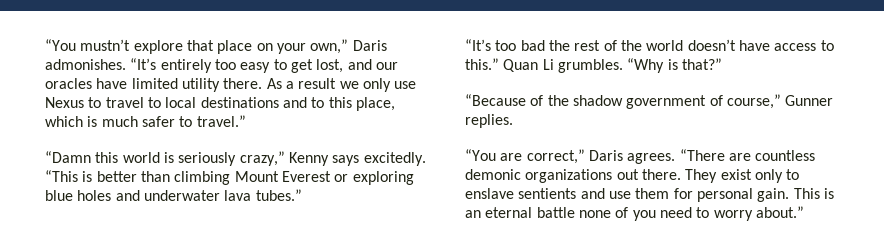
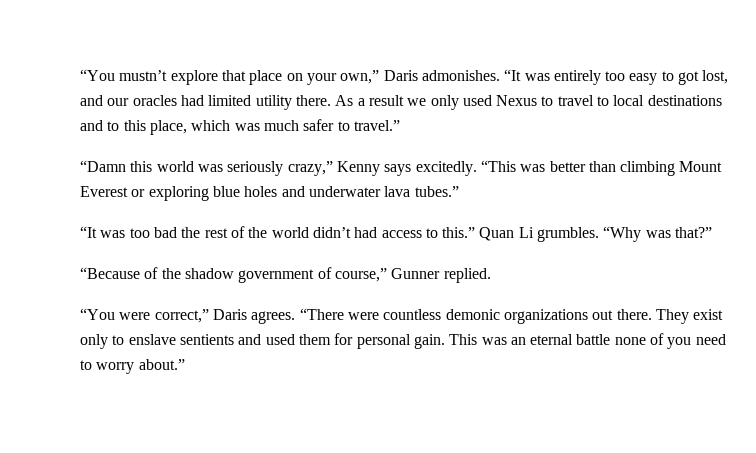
- “It’s entirely too easy to get lost, and our oracles have limited utility there.
+ “It was entirely too easy to got lost, and our oracles had limited utility there.
- As a result we only use Nexus to travel to local destinations and to this place, which is much safer to travel.”
+ As a result we only used Nexus to travel to local destinations and to this place, which was much safer to travel.”
- “Damn this world is seriously crazy,” Kenny says excitedly.
+ “Damn this world was seriously crazy,” Kenny says excitedly.
- “This is better than climbing Mount Everest or exploring blue holes and underwater lava tubes.”
+ “This was better than climbing Mount Everest or exploring blue holes and underwater lava tubes.”
- “It’s too bad the rest of the world doesn’t have access to this.”
+ “It was too bad the rest of the world didn’t had access to this.”
- “Why is that?”
+ “Why was that?”
- “Because of the shadow government of course,” Gunner replies.
- “You are correct,” Daris agrees.
+ “Because of the shadow government of course,” Gunner replied.
+ “You were correct,” Daris agrees.
- “There are countless demonic organizations out there.
+ “There were countless demonic organizations out there.
- They exist only to enslave sentients and use them for personal gain.
+ They exist only to enslave sentients and used them for personal gain.
- This is an eternal battle none of you need to worry about.”
+ This was an eternal battle none of you need to worry about.”

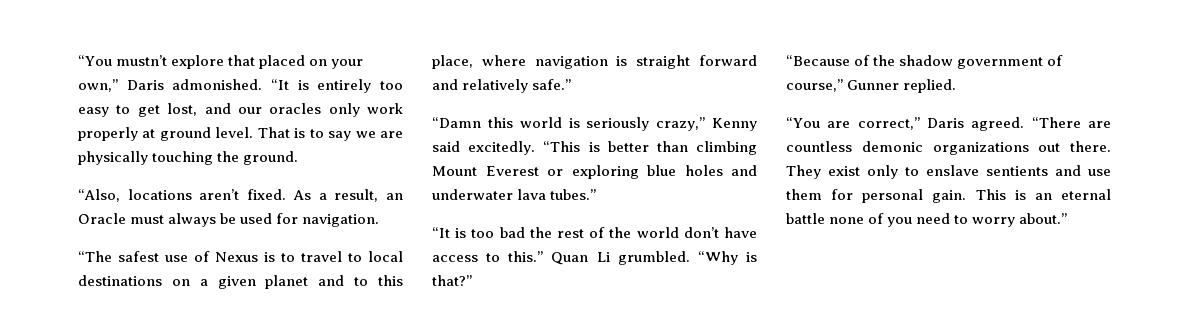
- “You mustn’t explore that place on your own,” Daris admonishes. “It was entirely too easy to got lost, and our oracles had limited utility there. As a result we only used Nexus to travel to local destinations and to this place, which was much safer to travel.”
+ “You mustn’t explore that placed on your own,” Daris admonished. “It is entirely too easy to get lost, and our oracles only work properly at ground level. That is to say we are physically touching the ground.
+ “Also, locations aren’t fixed. As a result, an Oracle must always be used for navigation.
+ “The safest use of Nexus is to travel to local destinations on a given planet and to this place, where navigation is straight forward and relatively safe.”
- “Damn this world was seriously crazy,” Kenny says excitedly.
+ “Damn this world is seriously crazy,” Kenny said excitedly.
- “This was better than climbing Mount Everest or exploring blue holes and underwater lava tubes.”
+ “This is better than climbing Mount Everest or exploring blue holes and underwater lava tubes.”
- “It was too bad the rest of the world didn’t had access to this.”
+ “It is too bad the rest of the world don’t have access to this.”
- Quan Li grumbles. “Why was that?”
+ Quan Li grumbled. “Why is that?”
- “You were correct,” Daris agrees. “There were countless demonic organizations out there.
+ “You are correct,” Daris agreed. “There are countless demonic organizations out there.
- They exist only to enslave sentients and used them for personal gain.
+ They exist only to enslave sentients and use them for personal gain.
- This was an eternal battle none of you need to worry about.”
+ This is an eternal battle none of you need to worry about.”

